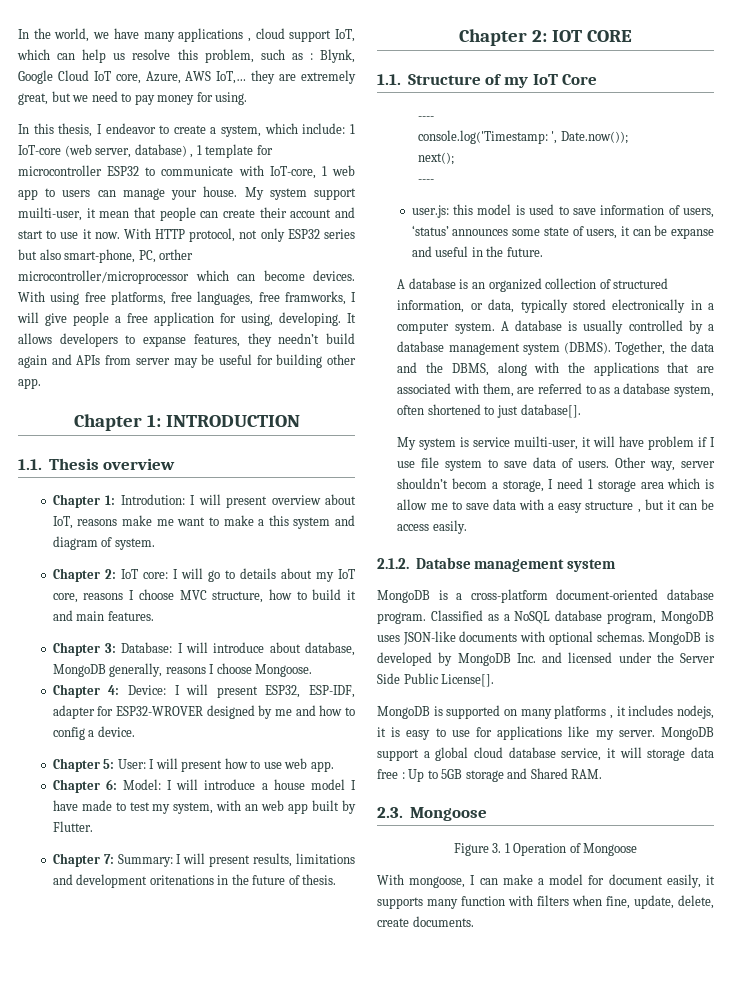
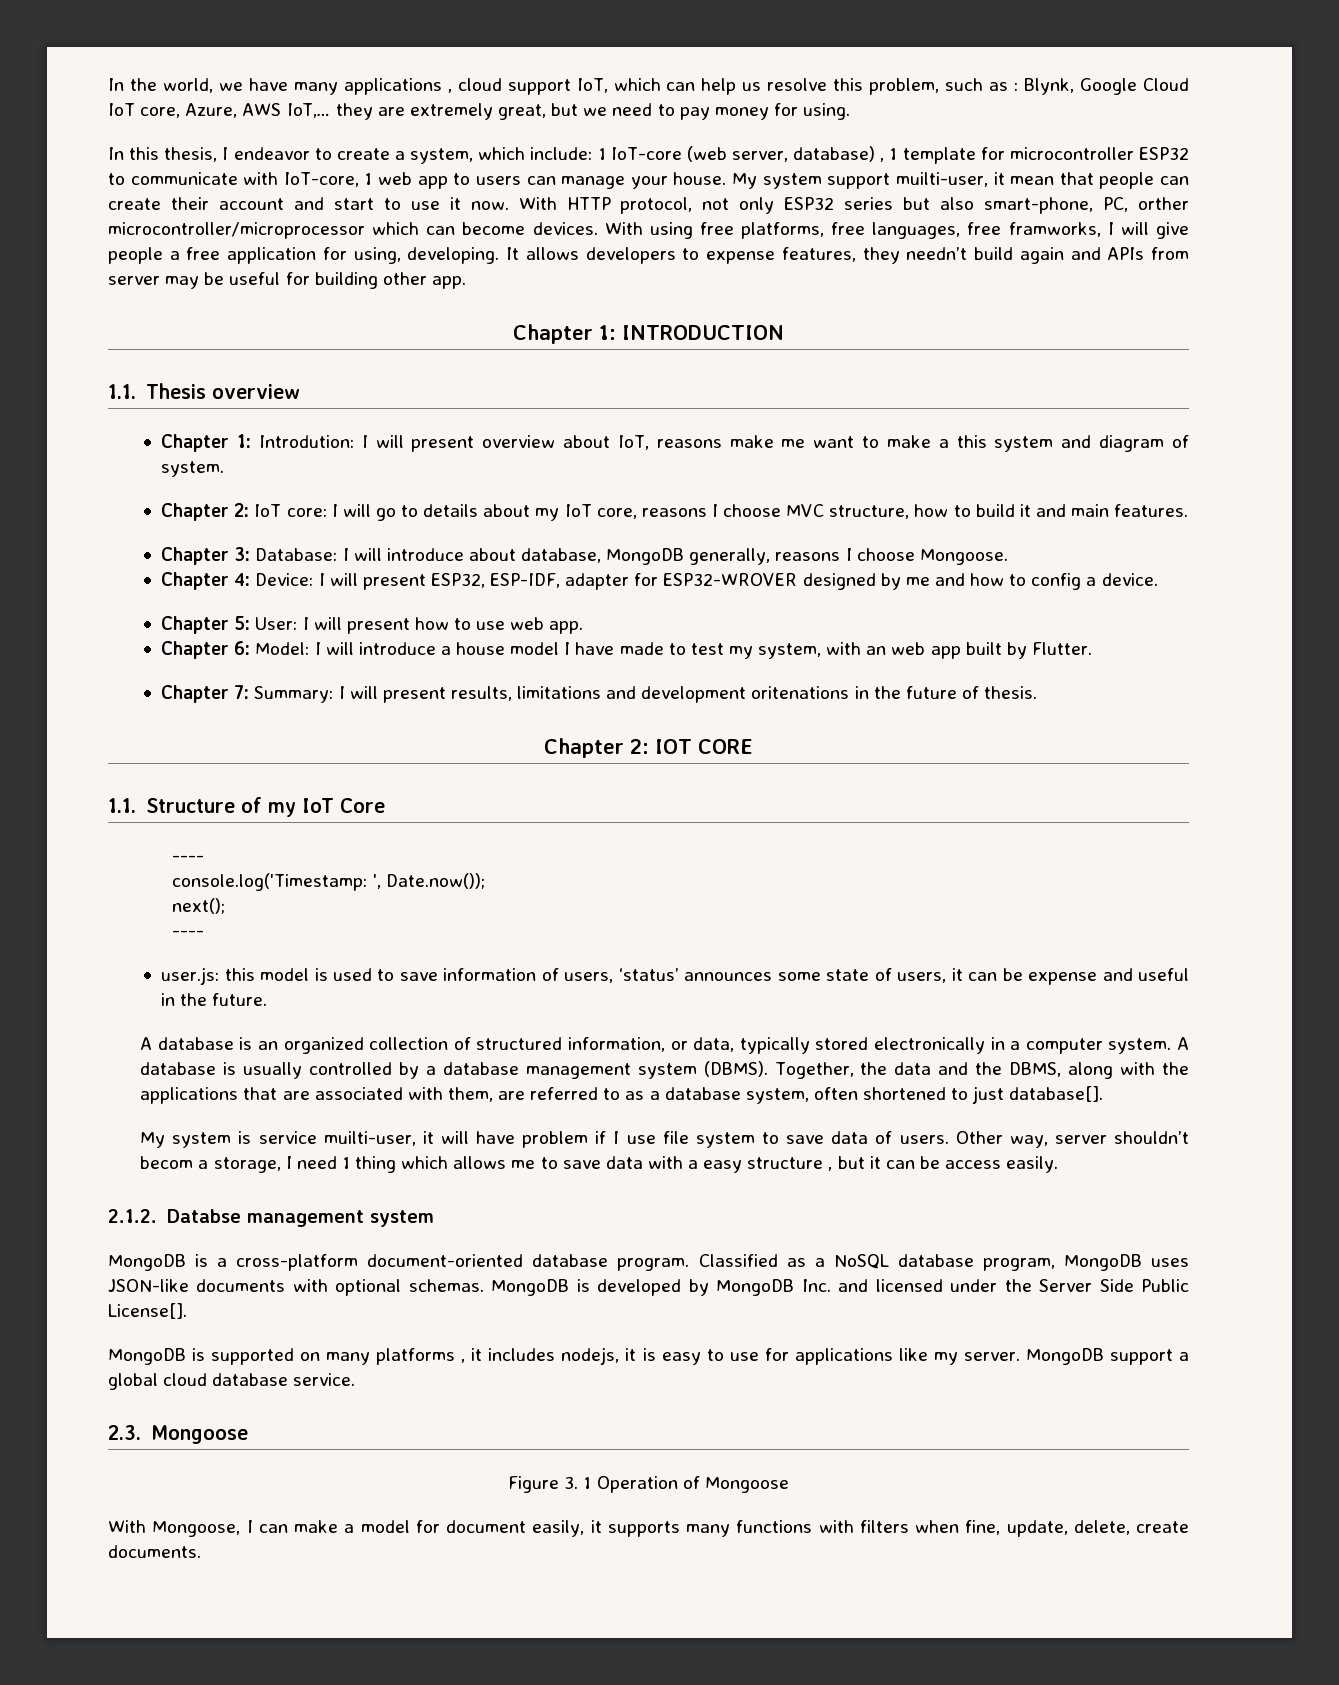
- It allows developers to expanse features, they needn’t build again and APIs from server may be useful for building other app.
+ It allows developers to expense features, they needn’t build again and APIs from server may be useful for building other app.
- user.js: this model is used to save information of users, ‘status’ announces some state of users, it can be expanse and useful in the future.
+ user.js: this model is used to save information of users, ‘status’ announces some state of users, it can be expense and useful in the future.
- Other way, server shouldn’t becom a storage, I need 1 storage area which is allow me to save data with a easy structure , but it can be access easily.
+ Other way, server shouldn’t becom a storage, I need 1 thing which allows me to save data with a easy structure , but it can be access easily.
- MongoDB support a global cloud database service, it will storage data free : Up to 5GB storage and Shared RAM.
+ MongoDB support a global cloud database service.
- With mongoose, I can make a model for document easily, it supports many function with filters when fine, update, delete, create documents.
+ With Mongoose, I can make a model for document easily, it supports many functions with filters when fine, update, delete, create documents.

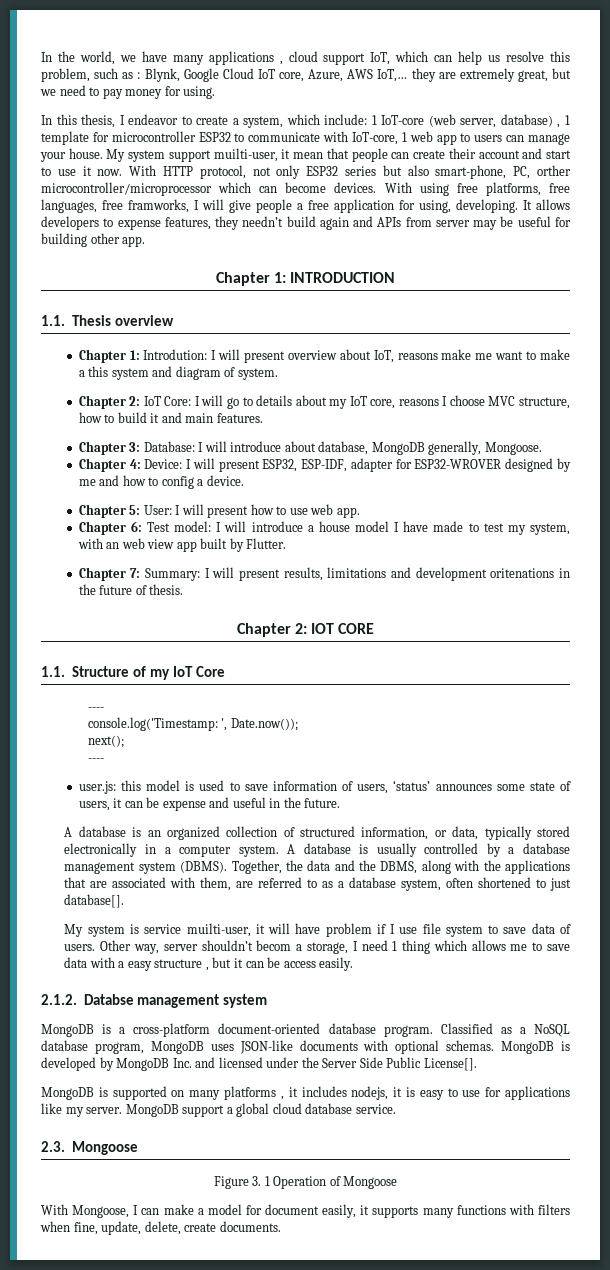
- Chapter 2: IoT core: I will go to details about my IoT core, reasons I choose MVC structure, how to build it and main features.
+ Chapter 2: IoT Core: I will go to details about my IoT core, reasons I choose MVC structure, how to build it and main features.
- Chapter 3: Database: I will introduce about database, MongoDB generally, reasons I choose Mongoose.
+ Chapter 3: Database: I will introduce about database, MongoDB generally, Mongoose.
- Chapter 6: Model: I will introduce a house model I have made to test my system, with an web app built by Flutter.
+ Chapter 6: Test model: I will introduce a house model I have made to test my system, with an web view app built by Flutter.

